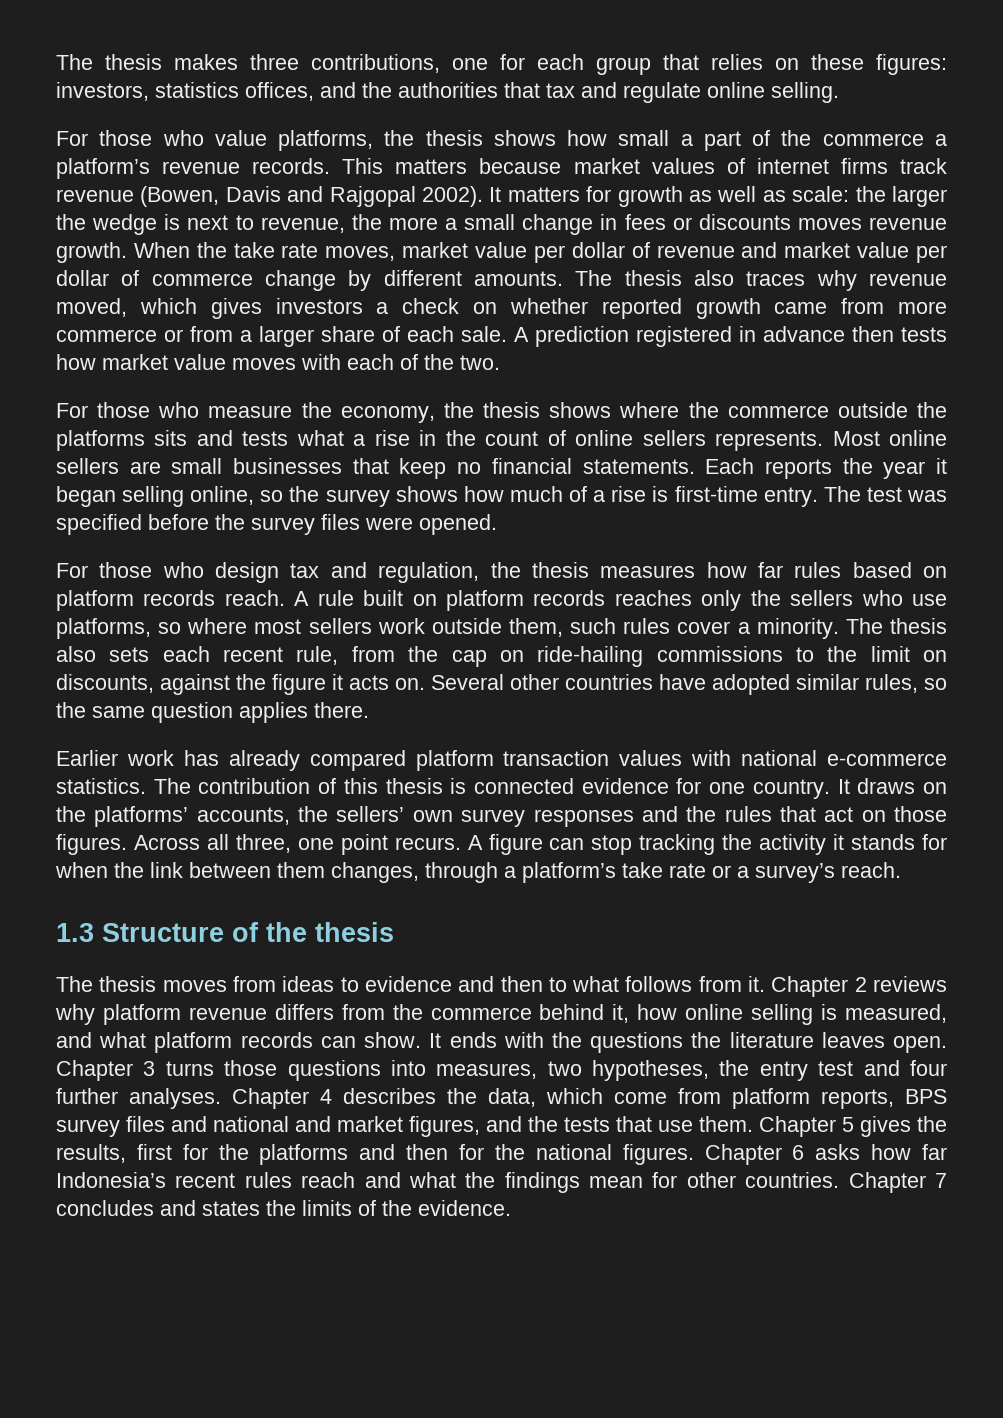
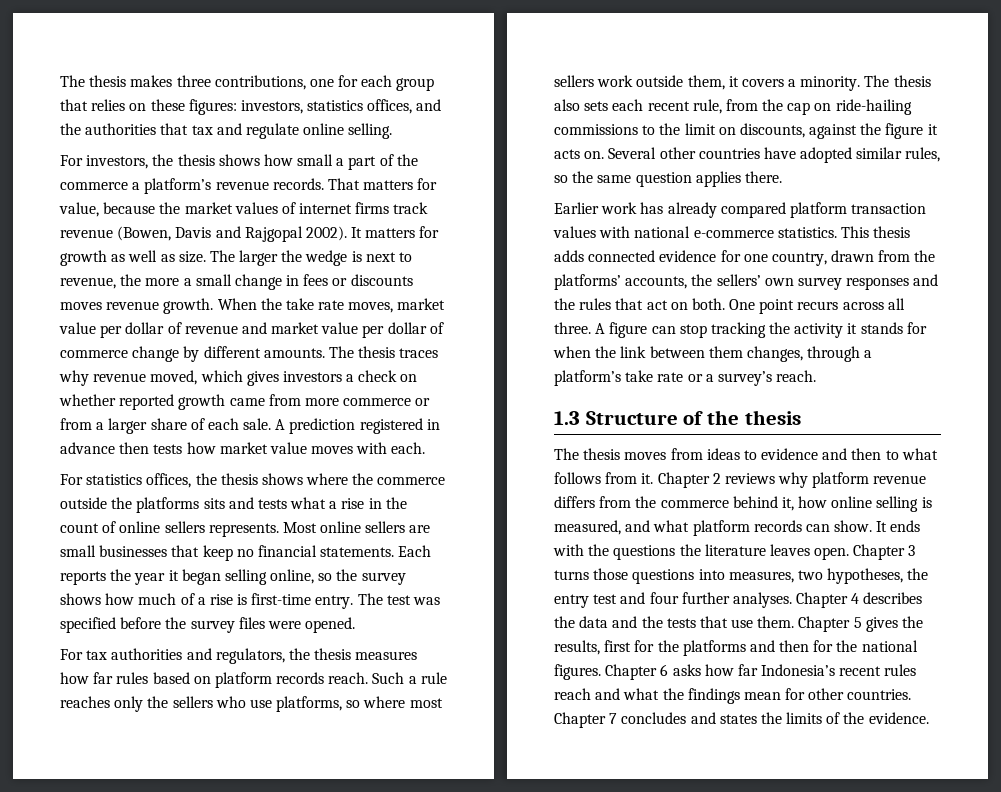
- For those who value platforms, the thesis shows how small a part of the commerce a platform’s revenue records.
+ For investors, the thesis shows how small a part of the commerce a platform’s revenue records.
- This matters because market values of internet firms track revenue (Bowen, Davis and Rajgopal 2002).
+ That matters for value, because the market values of internet firms track revenue (Bowen, Davis and Rajgopal 2002).
- It matters for growth as well as scale: the larger the wedge is next to revenue, the more a small change in fees or discounts moves revenue growth.
+ It matters for growth as well as size. The larger the wedge is next to revenue, the more a small change in fees or discounts moves revenue growth.
- The thesis also traces why revenue moved, which gives investors a check on whether reported growth came from more commerce or from a larger share of each sale.
+ The thesis traces why revenue moved, which gives investors a check on whether reported growth came from more commerce or from a larger share of each sale.
- A prediction registered in advance then tests how market value moves with each of the two.
- For those who measure the economy, the thesis shows where the commerce outside the platforms sits and tests what a rise in the count of online sellers represents.
+ A prediction registered in advance then tests how market value moves with each.
+ For statistics offices, the thesis shows where the commerce outside the platforms sits and tests what a rise in the count of online sellers represents.
- For those who design tax and regulation, the thesis measures how far rules based on platform records reach.
+ For tax authorities and regulators, the thesis measures how far rules based on platform records reach.
- A rule built on platform records reaches only the sellers who use platforms, so where most sellers work outside them, such rules cover a minority.
+ Such a rule reaches only the sellers who use platforms, so where most sellers work outside them, it covers a minority.
- The contribution of this thesis is connected evidence for one country. It draws on the platforms’ accounts, the sellers’ own survey responses and the rules that act on those figures. Across all three, one point recurs.
+ This thesis adds connected evidence for one country, drawn from the platforms’ accounts, the sellers’ own survey responses and the rules that act on both. One point recurs across all three.
- Chapter 4 describes the data, which come from platform reports, BPS survey files and national and market figures, and the tests that use them.
+ Chapter 4 describes the data and the tests that use them.

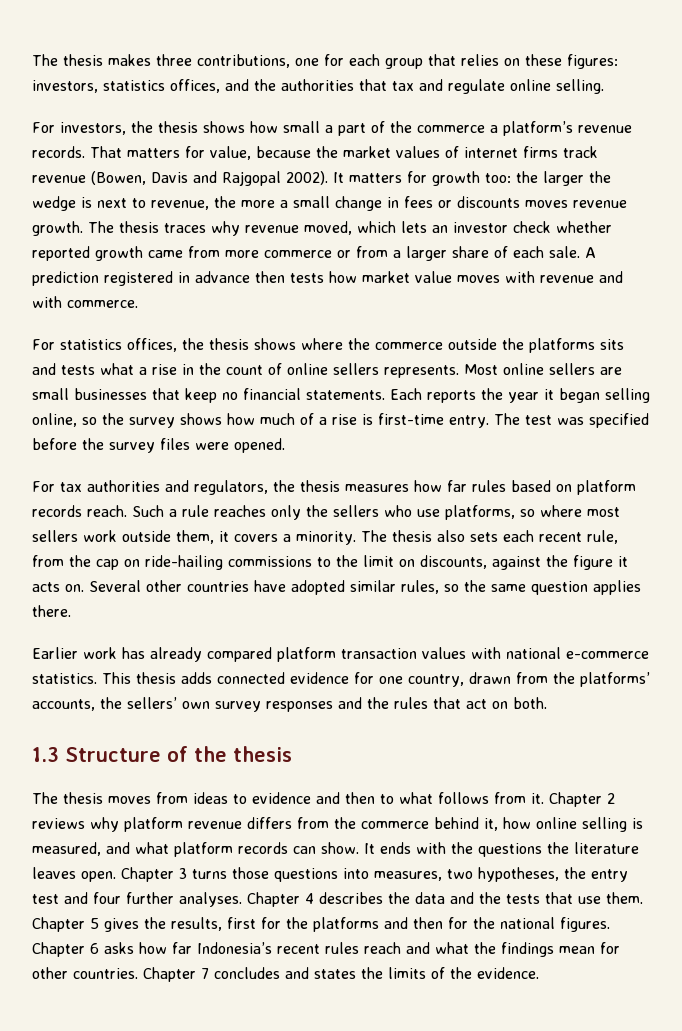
- It matters for growth as well as size. The larger the wedge is next to revenue, the more a small change in fees or discounts moves revenue growth.
+ It matters for growth too: the larger the wedge is next to revenue, the more a small change in fees or discounts moves revenue growth.
- When the take rate moves, market value per dollar of revenue and market value per dollar of commerce change by different amounts.
- The thesis traces why revenue moved, which gives investors a check on whether reported growth came from more commerce or from a larger share of each sale.
+ The thesis traces why revenue moved, which lets an investor check whether reported growth came from more commerce or from a larger share of each sale.
- A prediction registered in advance then tests how market value moves with each.
+ A prediction registered in advance then tests how market value moves with revenue and with commerce.
- One point recurs across all three. A figure can stop tracking the activity it stands for when the link between them changes, through a platform’s take rate or a survey’s reach.

